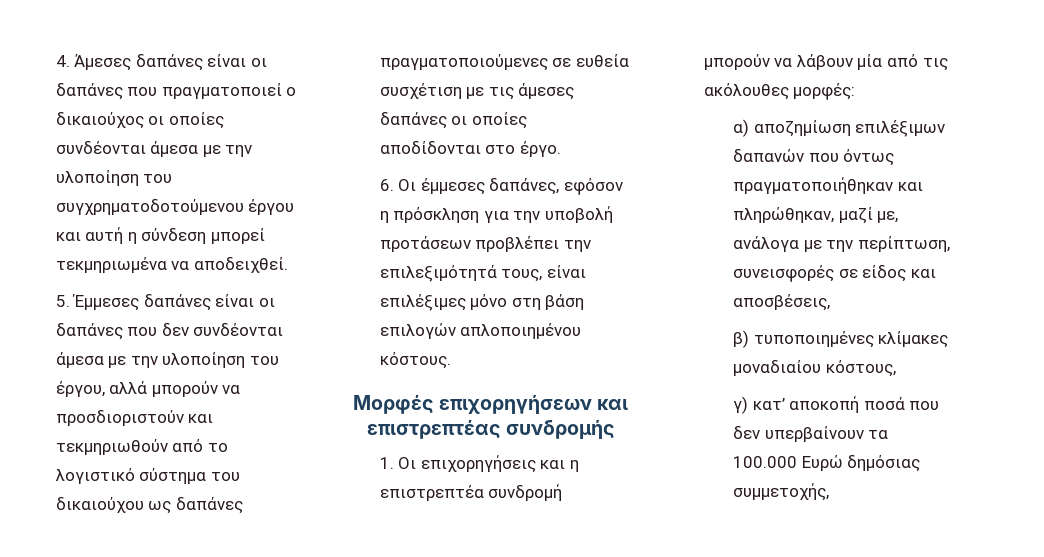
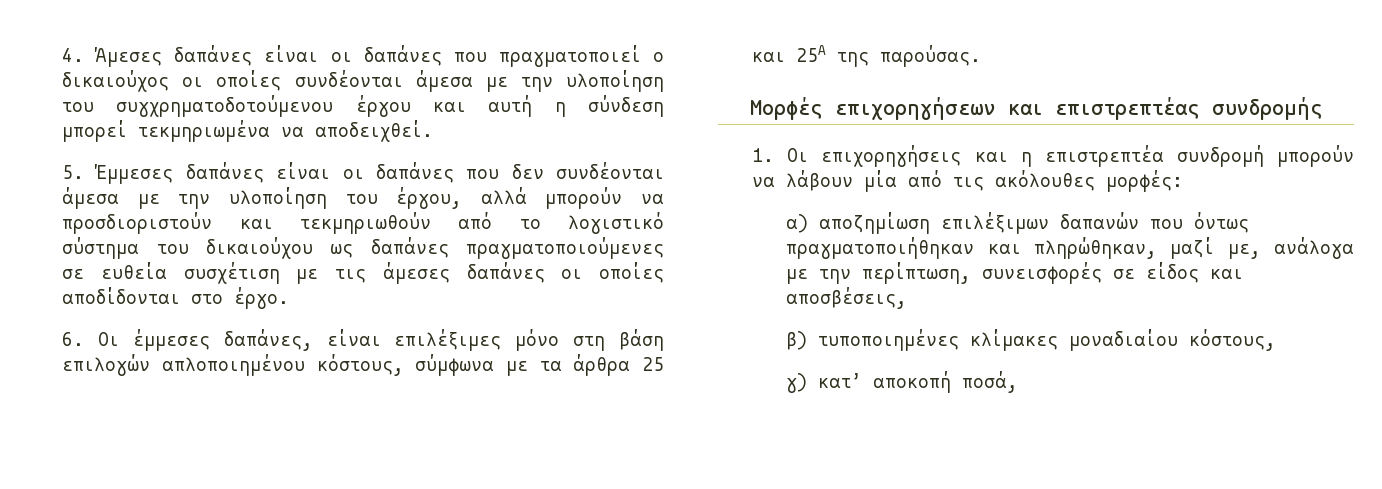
- 6. Οι έμμεσες δαπάνες, εφόσον η πρόσκληση για την υποβολή προτάσεων προβλέπει την επιλεξιμότητά τους, είναι επιλέξιμες μόνο στη βάση επιλογών απλοποιημένου κόστους.
+ 6. Οι έμμεσες δαπάνες, είναι επιλέξιμες μόνο στη βάση επιλογών απλοποιημένου κόστους, σύμφωνα με τα άρθρα 25 και 25Α της παρούσας.
- γ) κατ’ αποκοπή ποσά που δεν υπερβαίνουν τα 100.000 Ευρώ δημόσιας συμμετοχής,
+ γ) κατ’ αποκοπή ποσά,

